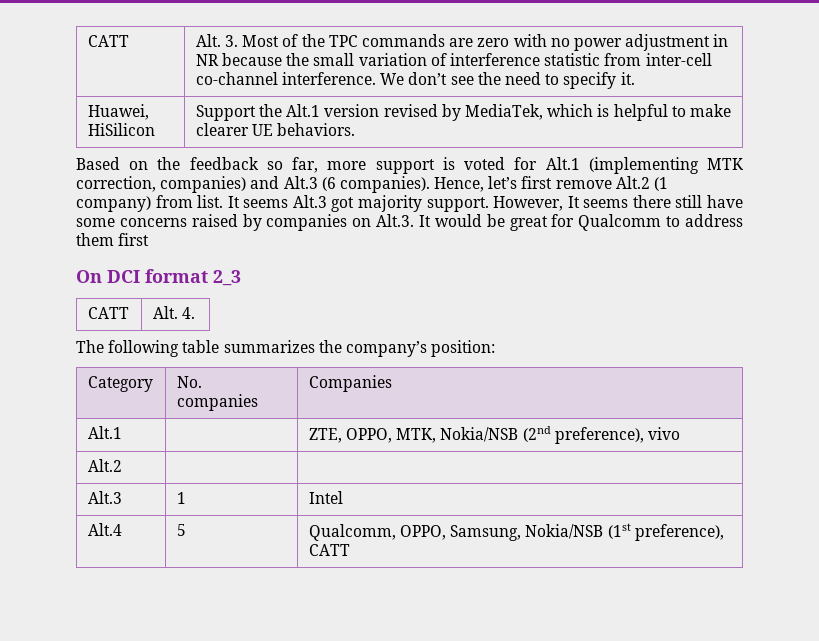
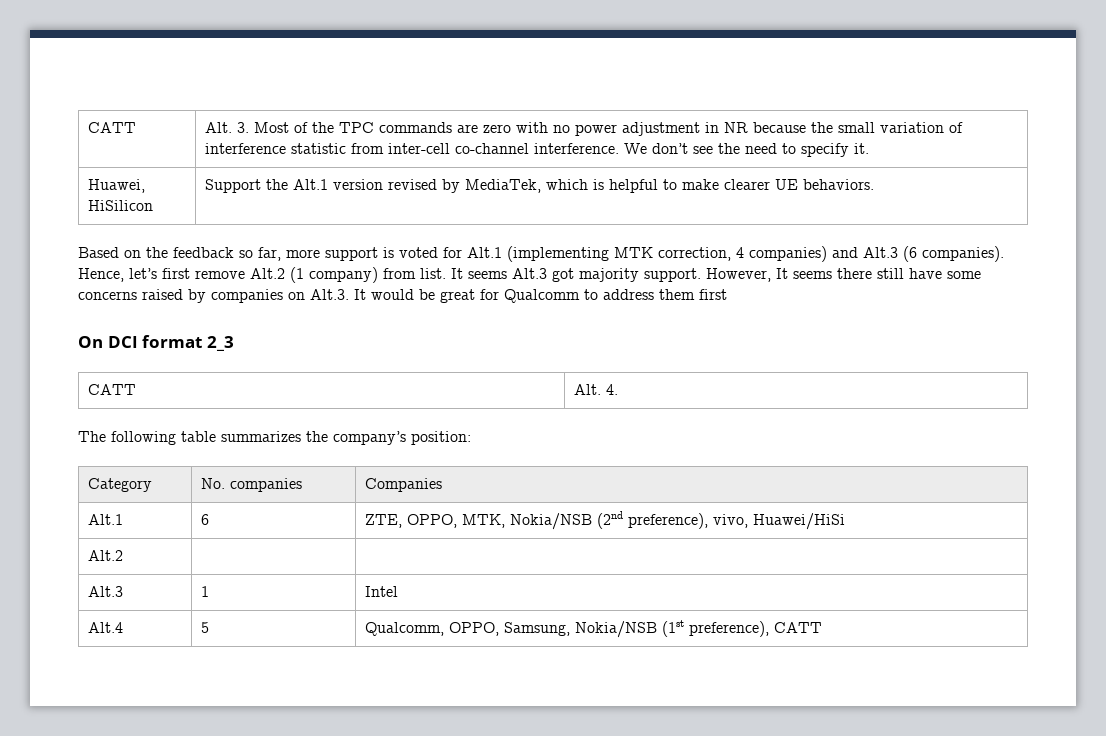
- Based on the feedback so far, more support is voted for Alt.1 (implementing MTK correction, companies) and Alt.3 (6 companies).
+ Based on the feedback so far, more support is voted for Alt.1 (implementing MTK correction, 4 companies) and Alt.3 (6 companies).
- Alt.1 | | ZTE, OPPO, MTK, Nokia/NSB (2nd preference), vivo
+ Alt.1 | 6 | ZTE, OPPO, MTK, Nokia/NSB (2nd preference), vivo, Huawei/HiSi

